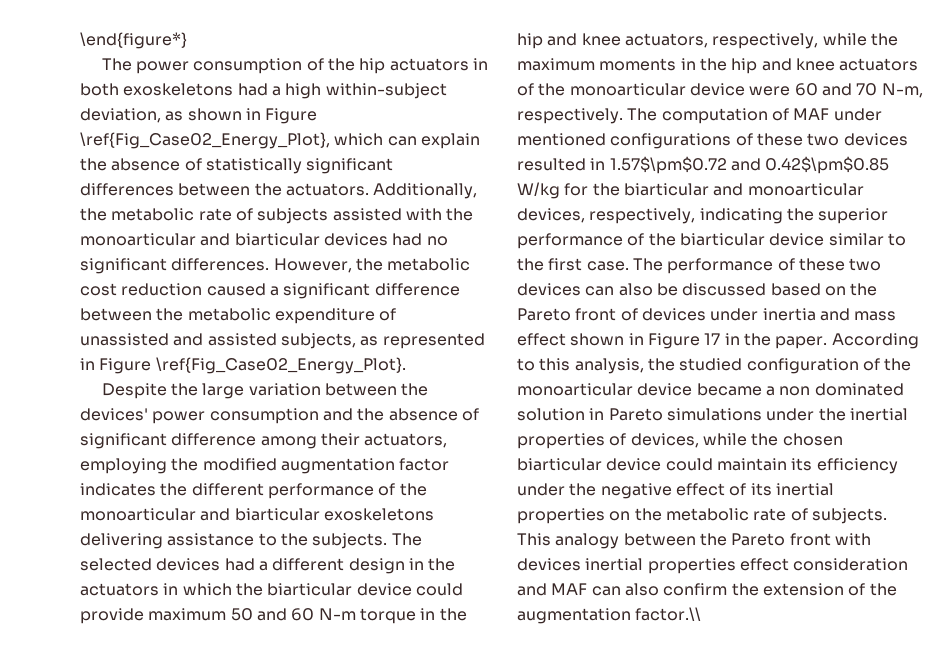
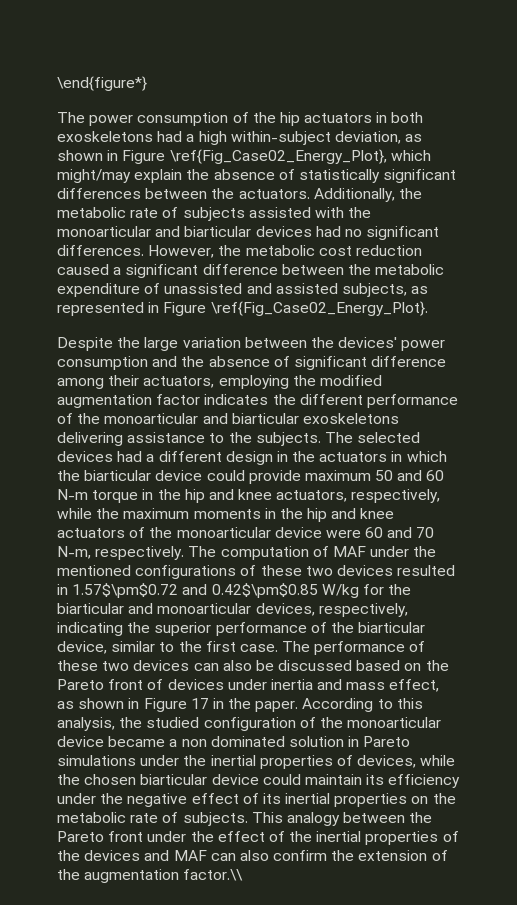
- The power consumption of the hip actuators in both exoskeletons had a high within-subject deviation, as shown in Figure \ref{Fig_Case02_Energy_Plot}, which can explain the absence of statistically significant differences between the actuators.
+ The power consumption of the hip actuators in both exoskeletons had a high within-subject deviation, as shown in Figure \ref{Fig_Case02_Energy_Plot}, which might/may explain the absence of statistically significant differences between the actuators.
- The computation of MAF under mentioned configurations of these two devices resulted in 1.57$\pm$0.72 and 0.42$\pm$0.85 W/kg for the biarticular and monoarticular devices, respectively, indicating the superior performance of the biarticular device similar to the first case.
+ The computation of MAF under the mentioned configurations of these two devices resulted in 1.57$\pm$0.72 and 0.42$\pm$0.85 W/kg for the biarticular and monoarticular devices, respectively, indicating the superior performance of the biarticular device, similar to the first case.
- The performance of these two devices can also be discussed based on the Pareto front of devices under inertia and mass effect shown in Figure 17 in the paper.
+ The performance of these two devices can also be discussed based on the Pareto front of devices under inertia and mass effect, as shown in Figure 17 in the paper.
- This analogy between the Pareto front with devices inertial properties effect consideration and MAF can also confirm the extension of the augmentation factor.\\
+ This analogy between the Pareto front under the effect of the inertial properties of the devices and MAF can also confirm the extension of the augmentation factor.\\

